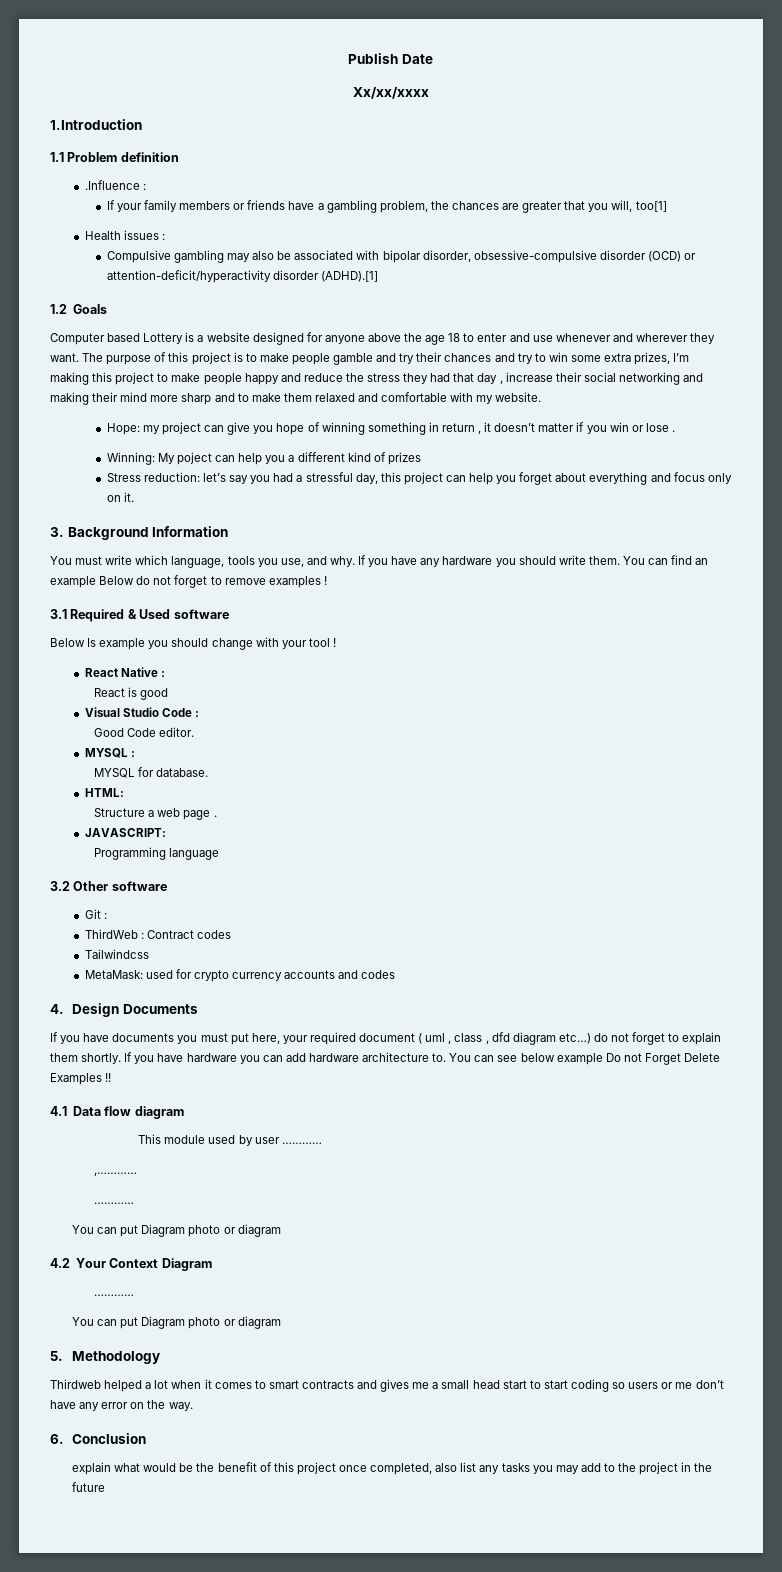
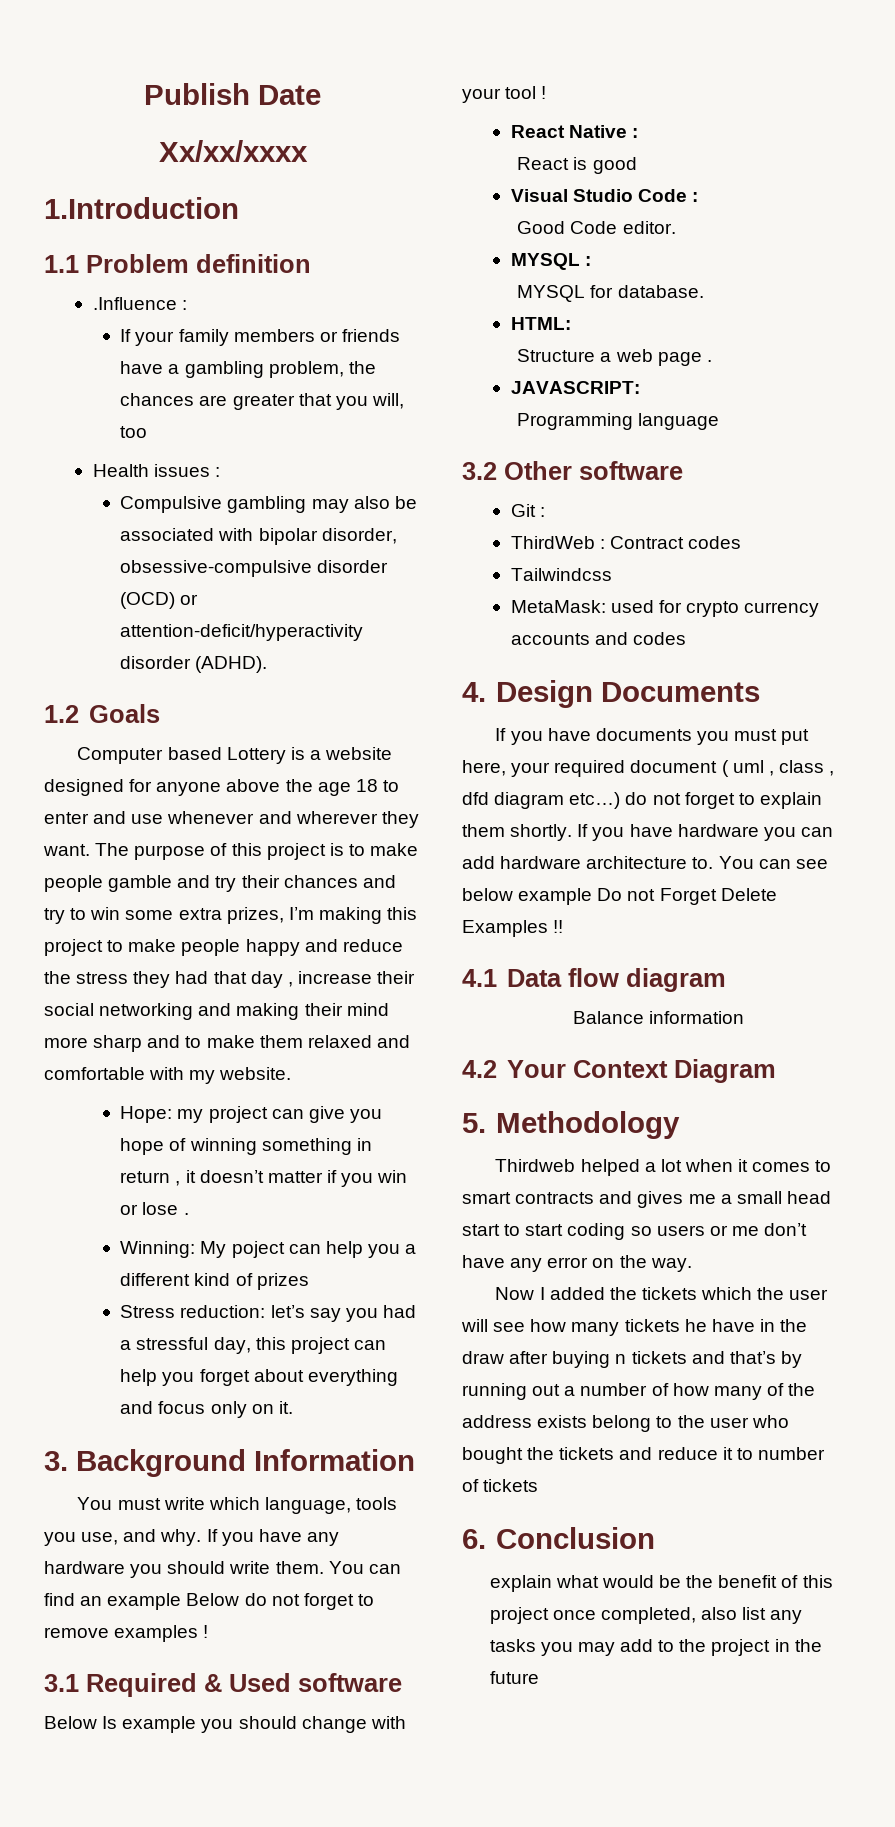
- If your family members or friends have a gambling problem, the chances are greater that you will, too[1]
+ If your family members or friends have a gambling problem, the chances are greater that you will, too
- Compulsive gambling may also be associated with bipolar disorder, obsessive-compulsive disorder (OCD) or attention-deficit/hyperactivity disorder (ADHD).[1]
+ Compulsive gambling may also be associated with bipolar disorder, obsessive-compulsive disorder (OCD) or attention-deficit/hyperactivity disorder (ADHD).
- This module used by user …………
- ,…………
- …………
- You can put Diagram photo or diagram
+ Balance information
  4.2 Your Context Diagram
- …………
- You can put Diagram photo or diagram
+ Now I added the tickets which the user will see how many tickets he have in the draw after buying n tickets and that’s by running out a number of how many of the address exists belong to the user who bought the tickets and reduce it to number of tickets

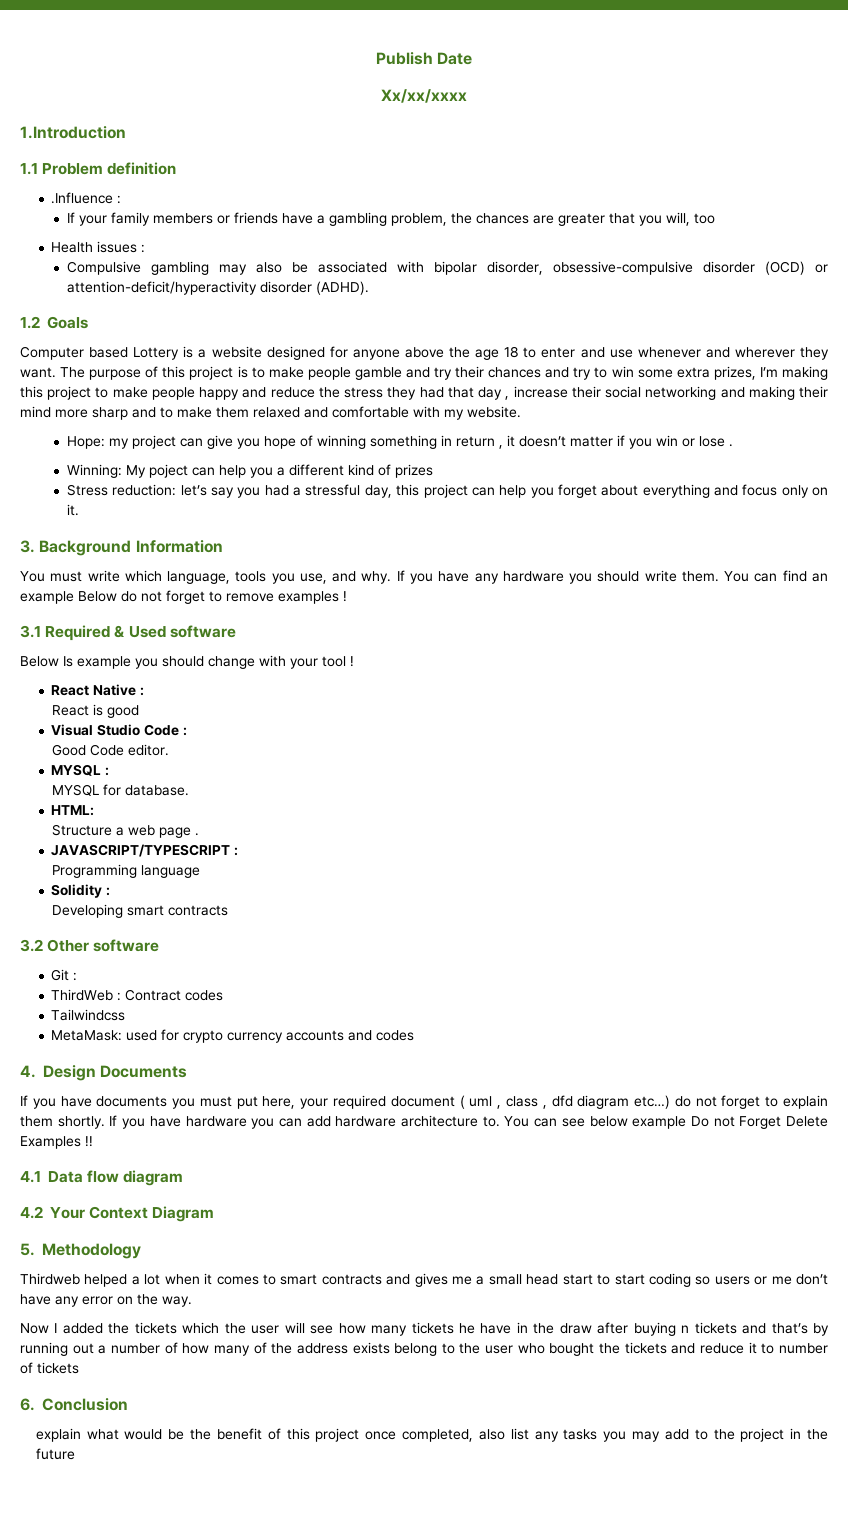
- JAVASCRIPT:
+ JAVASCRIPT/TYPESCRIPT :
+ Solidity :
+ Developing smart contracts
- Balance information

